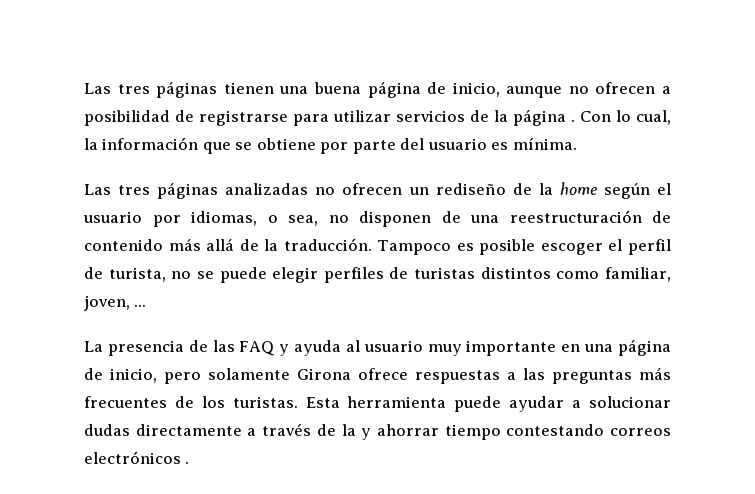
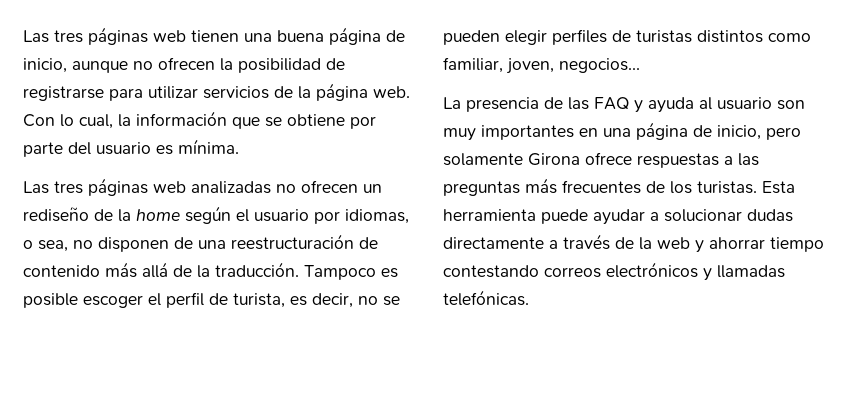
- Las tres páginas tienen una buena página de inicio, aunque no ofrecen a posibilidad de registrarse para utilizar servicios de la página .
+ Las tres páginas web tienen una buena página de inicio, aunque no ofrecen la posibilidad de registrarse para utilizar servicios de la página web.
- Las tres páginas analizadas no ofrecen un rediseño de la home según el usuario por idiomas, o sea, no disponen de una reestructuración de contenido más allá de la traducción.
+ Las tres páginas web analizadas no ofrecen un rediseño de la home según el usuario por idiomas, o sea, no disponen de una reestructuración de contenido más allá de la traducción.
- Tampoco es posible escoger el perfil de turista, no se puede elegir perfiles de turistas distintos como familiar, joven, ...
+ Tampoco es posible escoger el perfil de turista, es decir, no se pueden elegir perfiles de turistas distintos como familiar, joven, negocios...
- La presencia de las FAQ y ayuda al usuario muy importante en una página de inicio, pero solamente Girona ofrece respuestas a las preguntas más frecuentes de los turistas.
+ La presencia de las FAQ y ayuda al usuario son muy importantes en una página de inicio, pero solamente Girona ofrece respuestas a las preguntas más frecuentes de los turistas.
- Esta herramienta puede ayudar a solucionar dudas directamente a través de la y ahorrar tiempo contestando correos electrónicos .
+ Esta herramienta puede ayudar a solucionar dudas directamente a través de la web y ahorrar tiempo contestando correos electrónicos y llamadas telefónicas.

